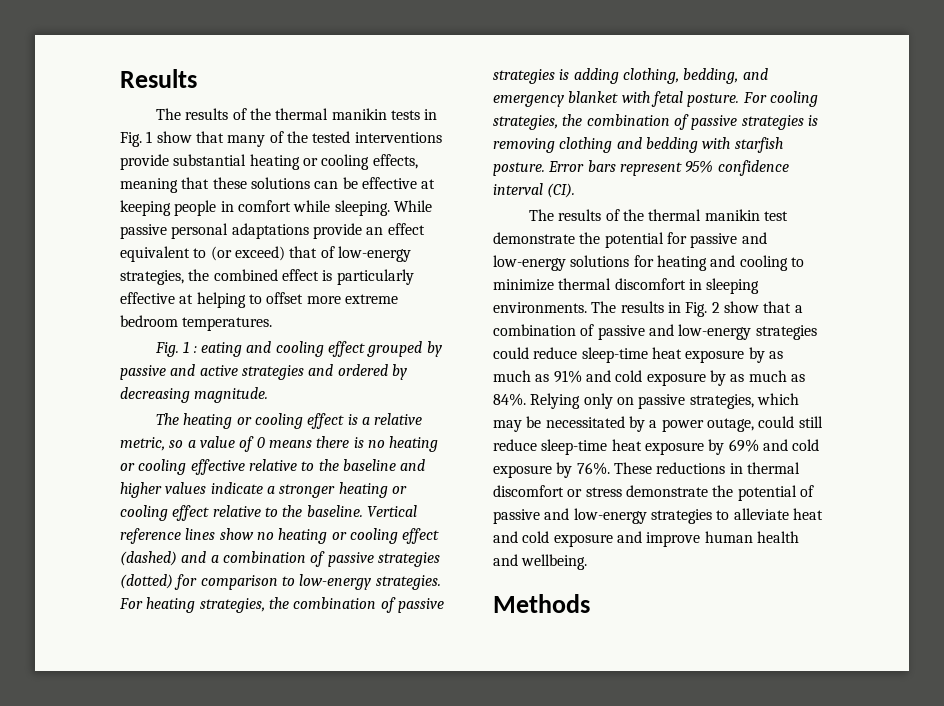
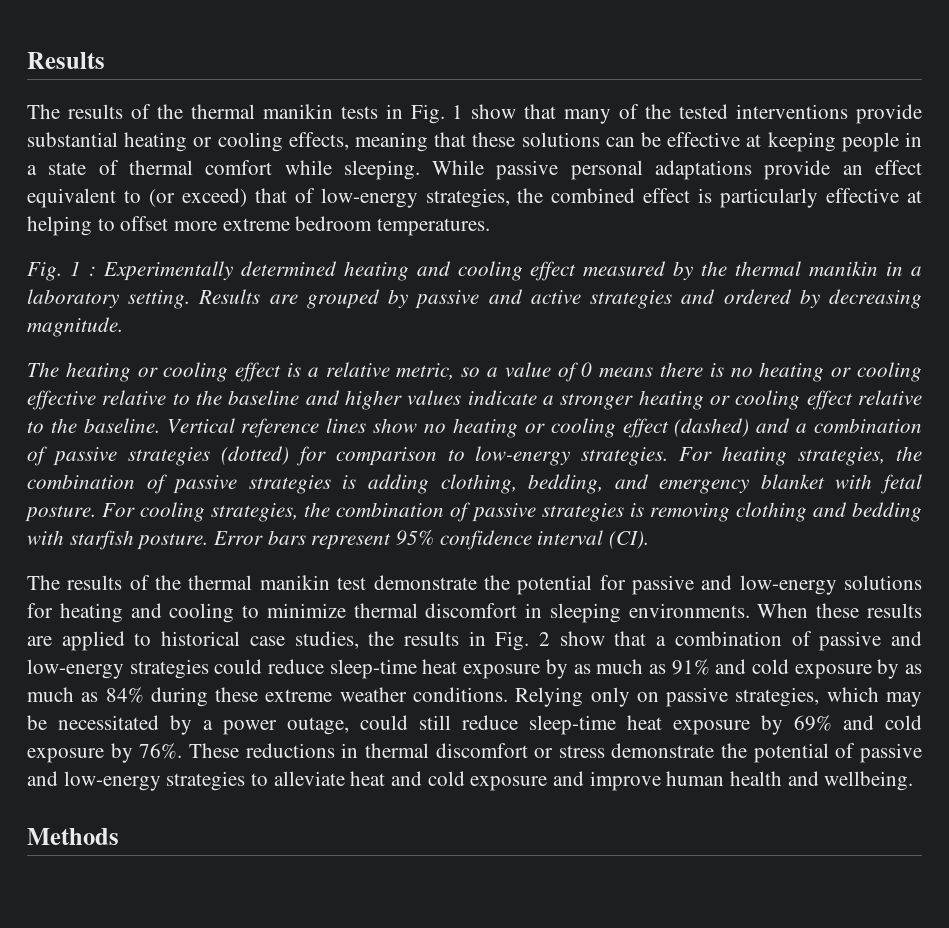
- The results of the thermal manikin tests in Fig. 1 show that many of the tested interventions provide substantial heating or cooling effects, meaning that these solutions can be effective at keeping people in comfort while sleeping.
+ The results of the thermal manikin tests in Fig. 1 show that many of the tested interventions provide substantial heating or cooling effects, meaning that these solutions can be effective at keeping people in a state of thermal comfort while sleeping.
- Fig. 1 : eating and cooling effect grouped by passive and active strategies and ordered by decreasing magnitude.
+ Fig. 1 : Experimentally determined heating and cooling effect measured by the thermal manikin in a laboratory setting. Results are grouped by passive and active strategies and ordered by decreasing magnitude.
- The results in Fig. 2 show that a combination of passive and low-energy strategies could reduce sleep-time heat exposure by as much as 91% and cold exposure by as much as 84%.
+ When these results are applied to historical case studies, the results in Fig. 2 show that a combination of passive and low-energy strategies could reduce sleep-time heat exposure by as much as 91% and cold exposure by as much as 84% during these extreme weather conditions.

